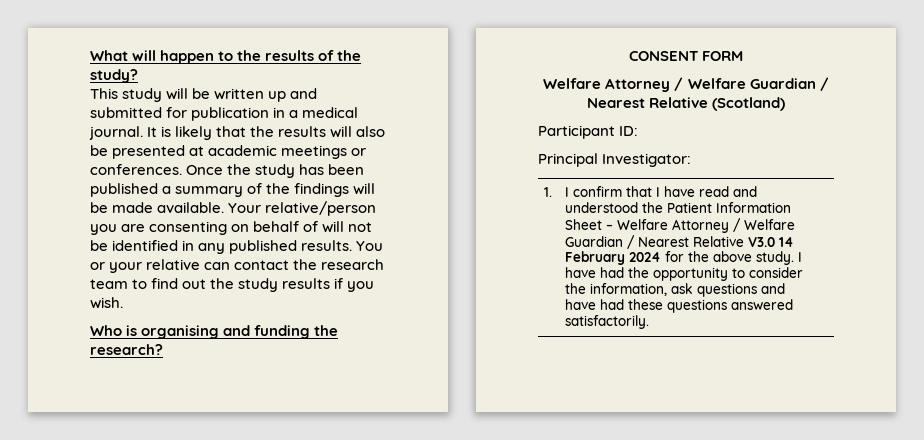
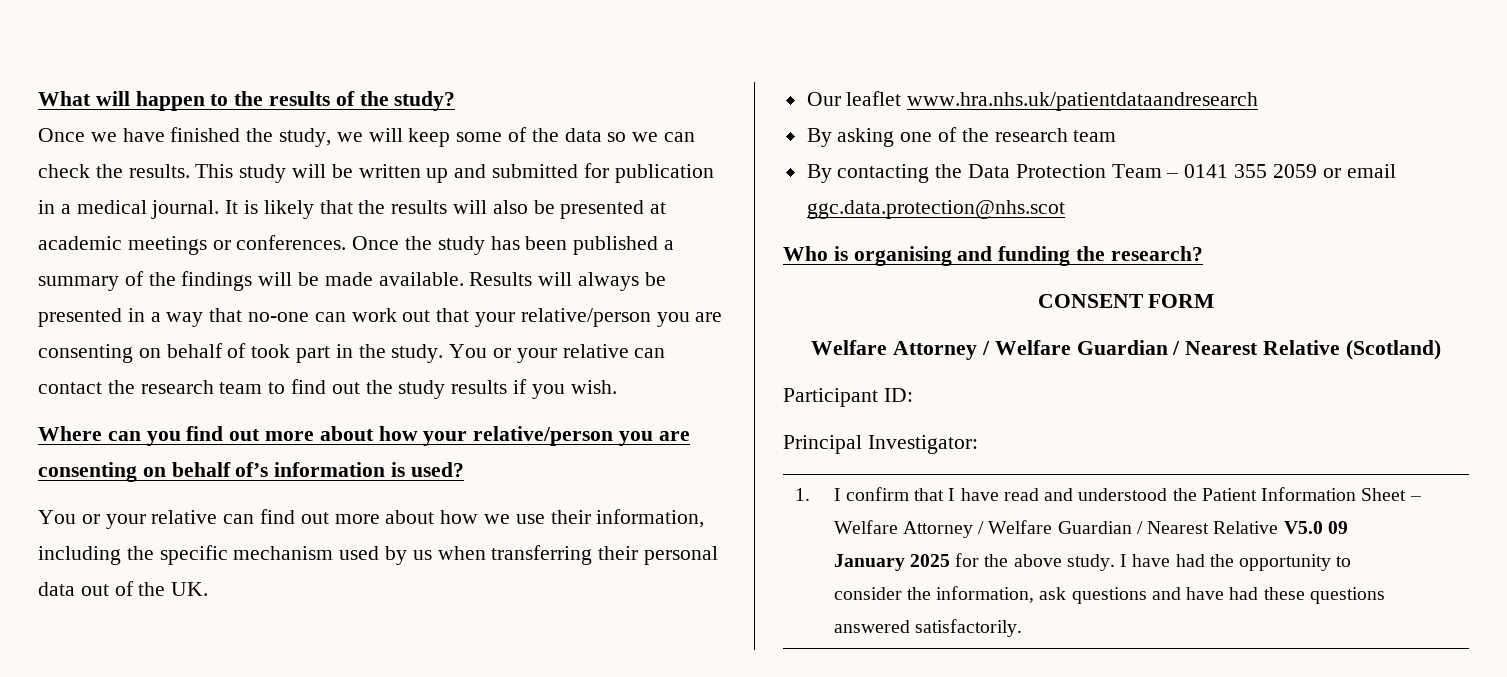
+ Once we have finished the study, we will keep some of the data so we can check the results.
- Your relative/person you are consenting on behalf of will not be identified in any published results.
+ Results will always be presented in a way that no-one can work out that your relative/person you are consenting on behalf of took part in the study.
+ Where can you find out more about how your relative/person you are consenting on behalf of’s information is used?
+ You or your relative can find out more about how we use their information, including the specific mechanism used by us when transferring their personal data out of the UK.
+ Our leaflet www.hra.nhs.uk/patientdataandresearch
+ By asking one of the research team
+ By contacting the Data Protection Team – 0141 355 2059 or email ggc.data.protection@nhs.scot
- I confirm that I have read and understood the Patient Information Sheet – Welfare Attorney / Welfare Guardian / Nearest Relative V3.0 14 February 2024 for the above study.
+ I confirm that I have read and understood the Patient Information Sheet – Welfare Attorney / Welfare Guardian / Nearest Relative V5.0 09 January 2025 for the above study.

